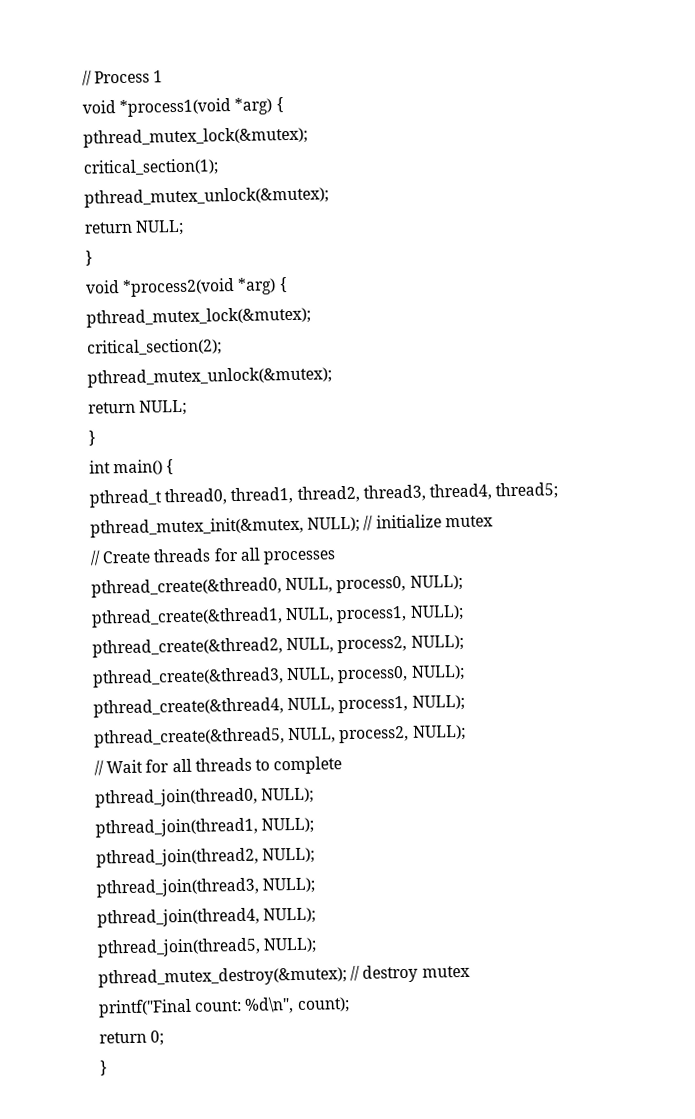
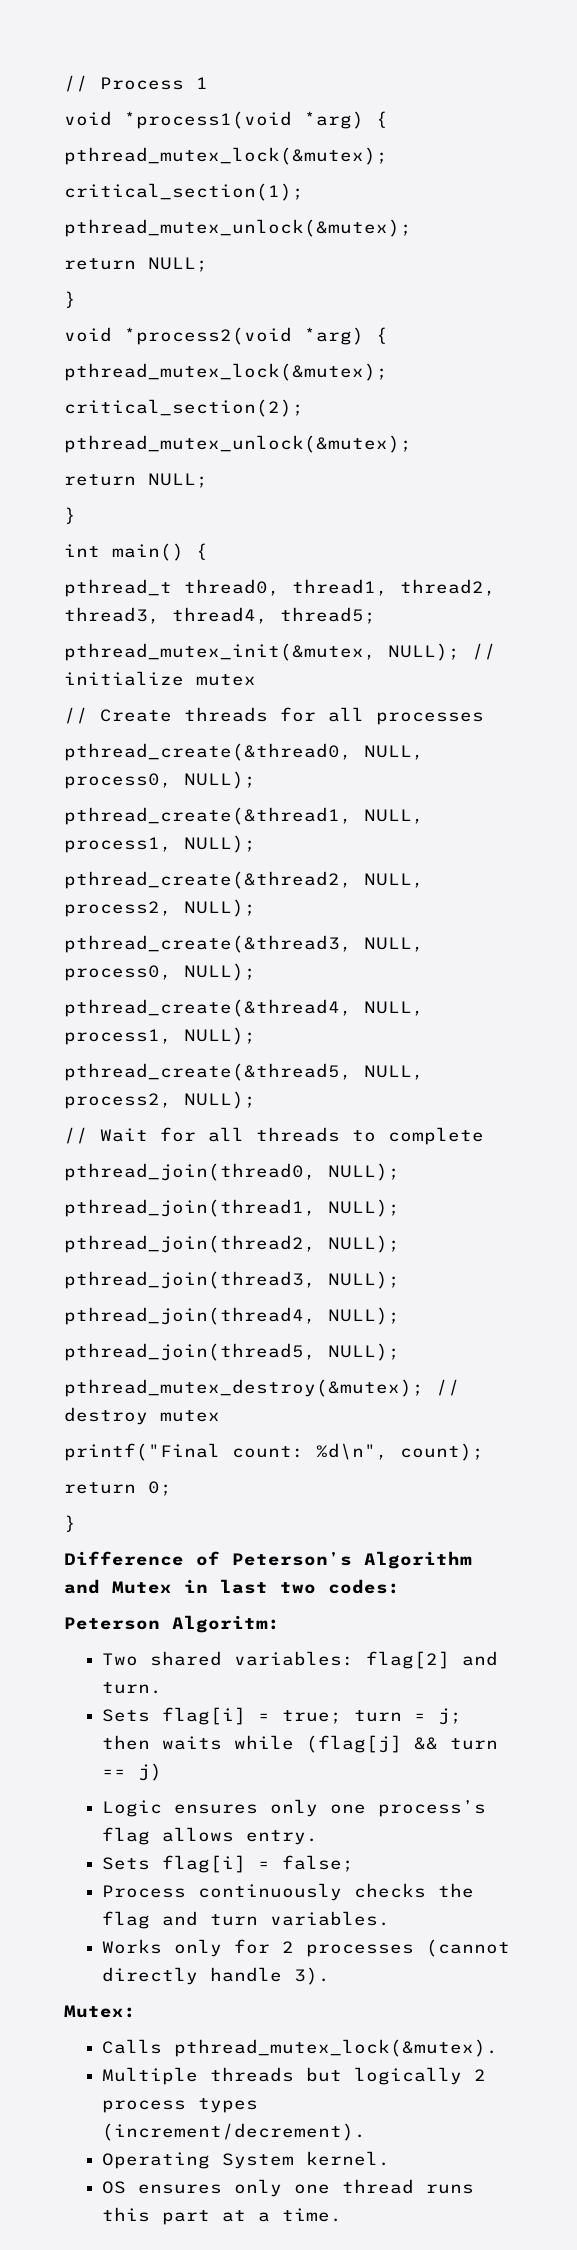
+ Difference of Peterson’s Algorithm and Mutex in last two codes:
+ Peterson Algoritm:
+ Two shared variables: flag[2] and turn.
+ Sets flag[i] = true; turn = j; then waits while (flag[j] && turn == j)
+ Logic ensures only one process’s flag allows entry.
+ Sets flag[i] = false;
+ Process continuously checks the flag and turn variables.
+ Works only for 2 processes (cannot directly handle 3).
+ Mutex:
+ Calls pthread_mutex_lock(&mutex).
+ Multiple threads but logically 2 process types (increment/decrement).
+ Operating System kernel.
+ OS ensures only one thread runs this part at a time.

